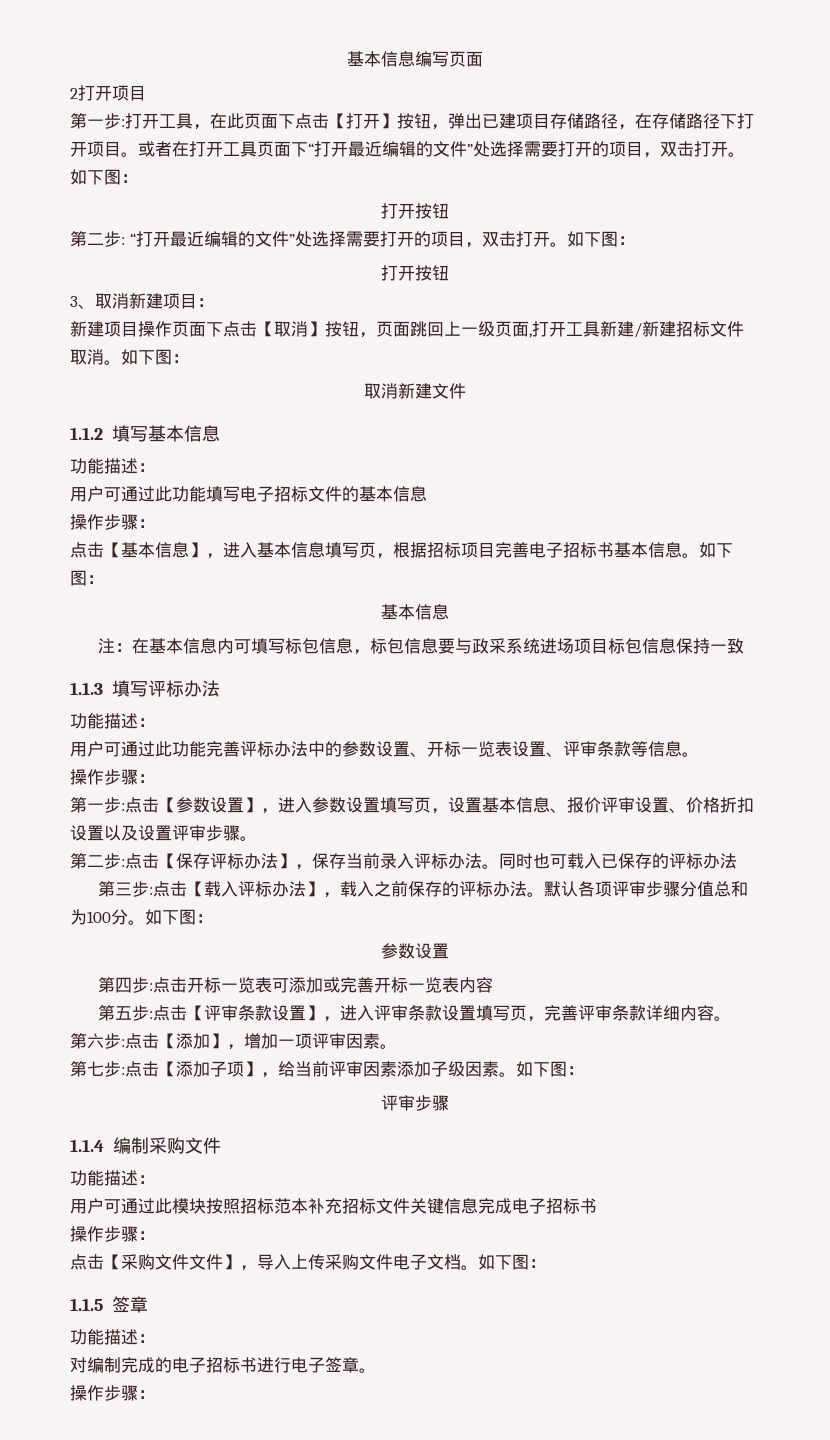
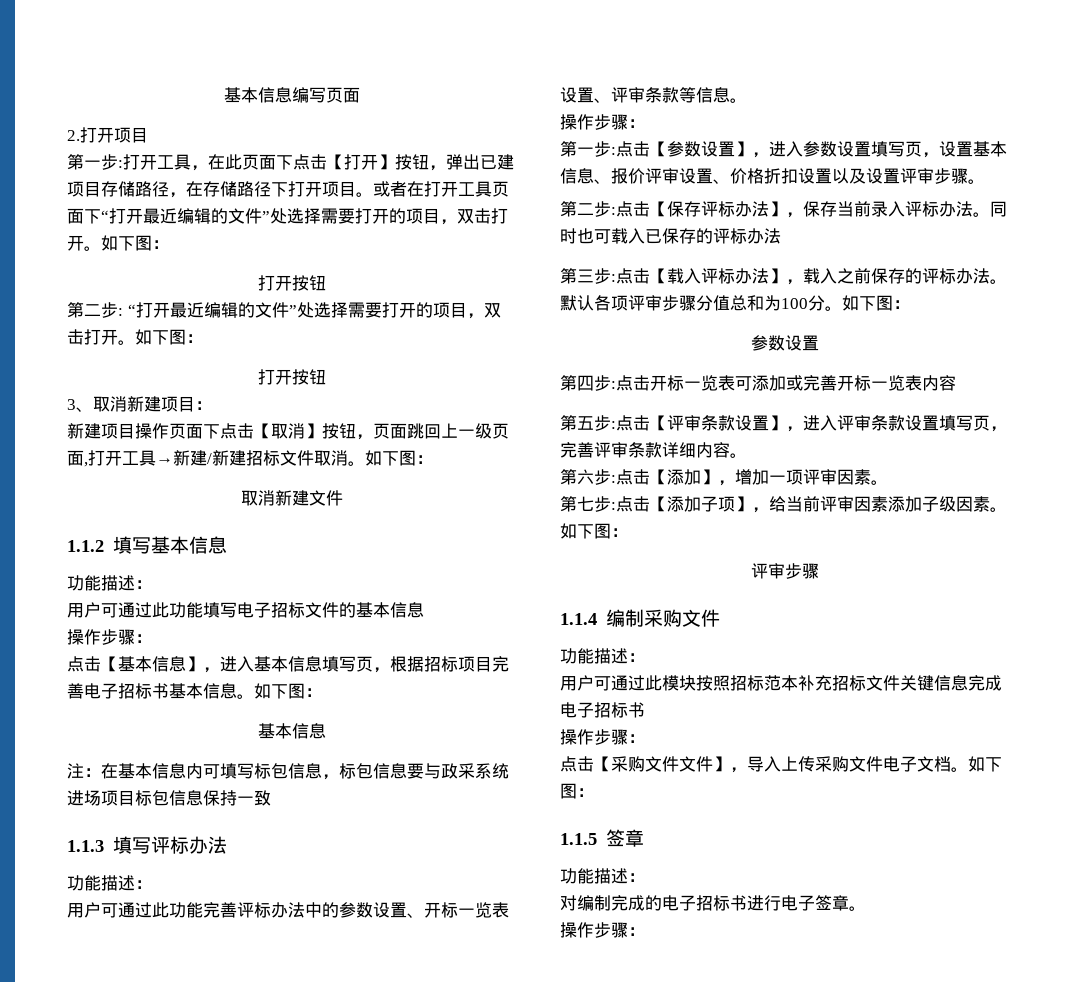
- 2打开项目
+ 2.打开项目
- 新建项目操作页面下点击【取消】按钮，页面跳回上一级页面,打开工具新建/新建招标文件取消。
+ 新建项目操作页面下点击【取消】按钮，页面跳回上一级页面,打开工具→新建/新建招标文件取消。

